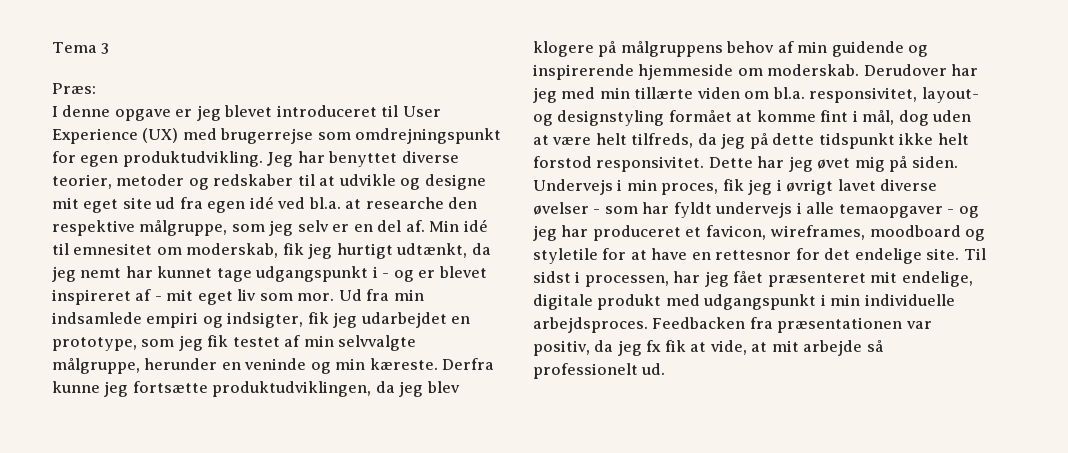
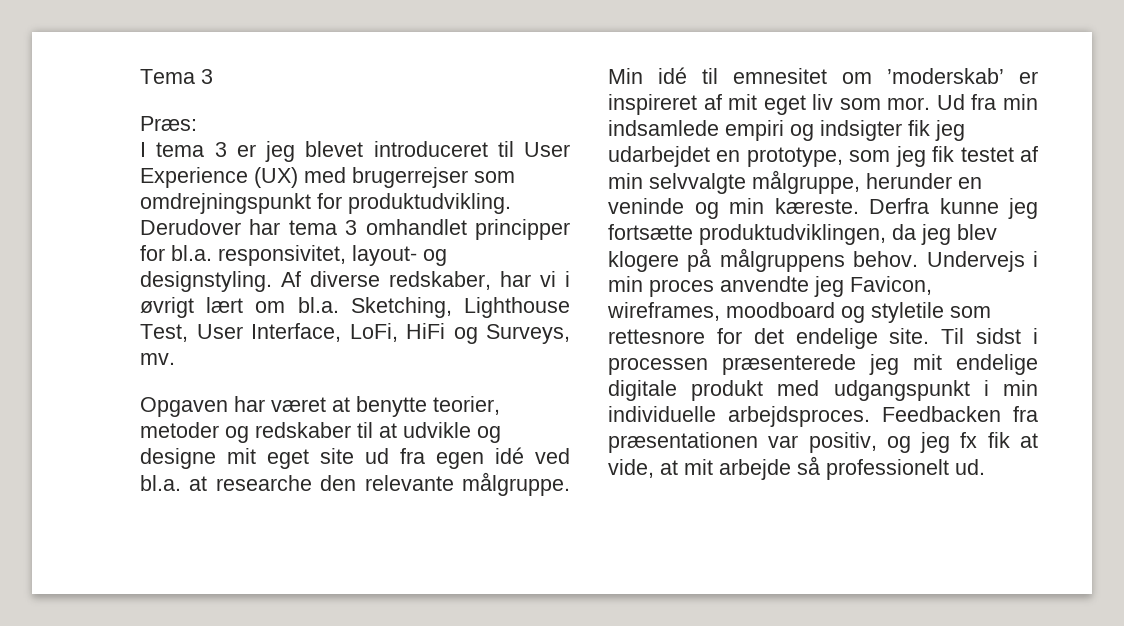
- I denne opgave er jeg blevet introduceret til User Experience (UX) med brugerrejse som omdrejningspunkt for egen produktudvikling. Jeg har benyttet diverse teorier, metoder og redskaber til at udvikle og designe mit eget site ud fra egen idé ved bl.a. at researche den respektive målgruppe, som jeg selv er en del af.
+ I tema 3 er jeg blevet introduceret til User Experience (UX) med brugerrejser som omdrejningspunkt for produktudvikling. Derudover har tema 3 omhandlet principper for bl.a. responsivitet, layout- og designstyling. Af diverse redskaber, har vi i øvrigt lært om bl.a. Sketching, Lighthouse Test, User Interface, LoFi, HiFi og Surveys, mv.
+ Opgaven har været at benytte teorier, metoder og redskaber til at udvikle og designe mit eget site ud fra egen idé ved bl.a. at researche den relevante målgruppe.
- Min idé til emnesitet om moderskab, fik jeg hurtigt udtænkt, da jeg nemt har kunnet tage udgangspunkt i - og er blevet inspireret af - mit eget liv som mor.
+ Min idé til emnesitet om ’moderskab’ er inspireret af mit eget liv som mor.
- Ud fra min indsamlede empiri og indsigter, fik jeg udarbejdet en prototype, som jeg fik testet af min selvvalgte målgruppe, herunder en veninde og min kæreste.
+ Ud fra min indsamlede empiri og indsigter fik jeg udarbejdet en prototype, som jeg fik testet af min selvvalgte målgruppe, herunder en veninde og min kæreste.
- Derfra kunne jeg fortsætte produktudviklingen, da jeg blev klogere på målgruppens behov af min guidende og inspirerende hjemmeside om moderskab. Derudover har jeg med min tillærte viden om bl.a. responsivitet, layout- og designstyling formået at komme fint i mål, dog uden at være helt tilfreds, da jeg på dette tidspunkt ikke helt forstod responsivitet. Dette har jeg øvet mig på siden. Undervejs i min proces, fik jeg i øvrigt lavet diverse øvelser - som har fyldt undervejs i alle temaopgaver - og jeg har produceret et favicon, wireframes, moodboard og styletile for at have en rettesnor for det endelige site.
+ Derfra kunne jeg fortsætte produktudviklingen, da jeg blev klogere på målgruppens behov. Undervejs i min proces anvendte jeg Favicon, wireframes, moodboard og styletile som rettesnore for det endelige site.
- Til sidst i processen, har jeg fået præsenteret mit endelige, digitale produkt med udgangspunkt i min individuelle arbejdsproces.
+ Til sidst i processen præsenterede jeg mit endelige digitale produkt med udgangspunkt i min individuelle arbejdsproces.
- Feedbacken fra præsentationen var positiv, da jeg fx fik at vide, at mit arbejde så professionelt ud.
+ Feedbacken fra præsentationen var positiv, og jeg fx fik at vide, at mit arbejde så professionelt ud.

